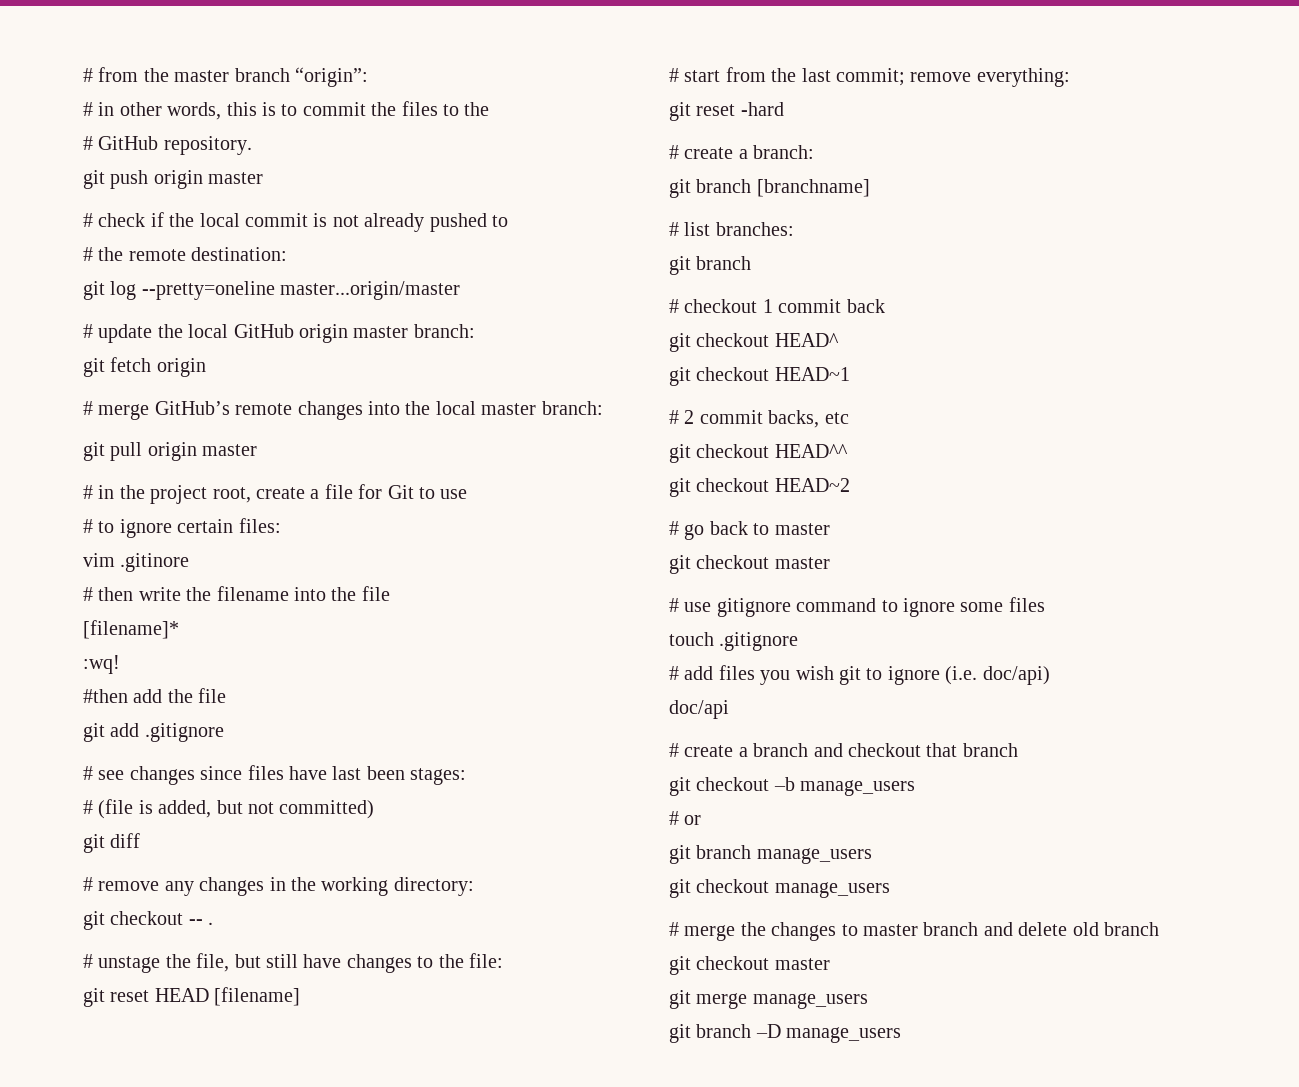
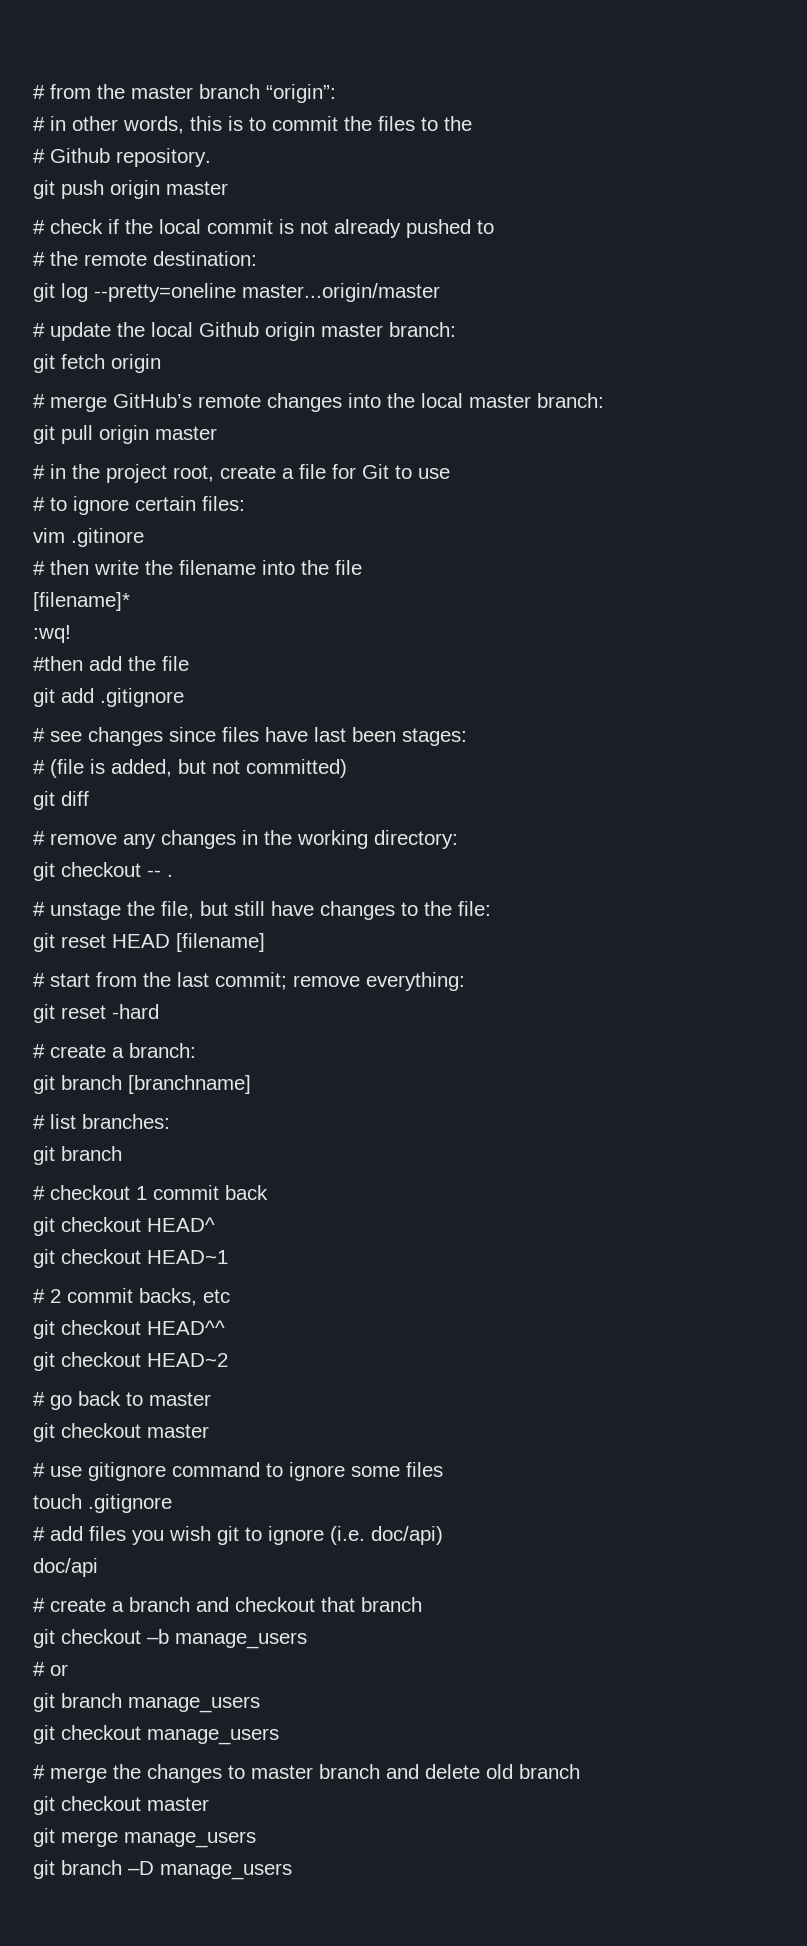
- # GitHub repository.
+ # Github repository.
- # update the local GitHub origin master branch:
+ # update the local Github origin master branch:

